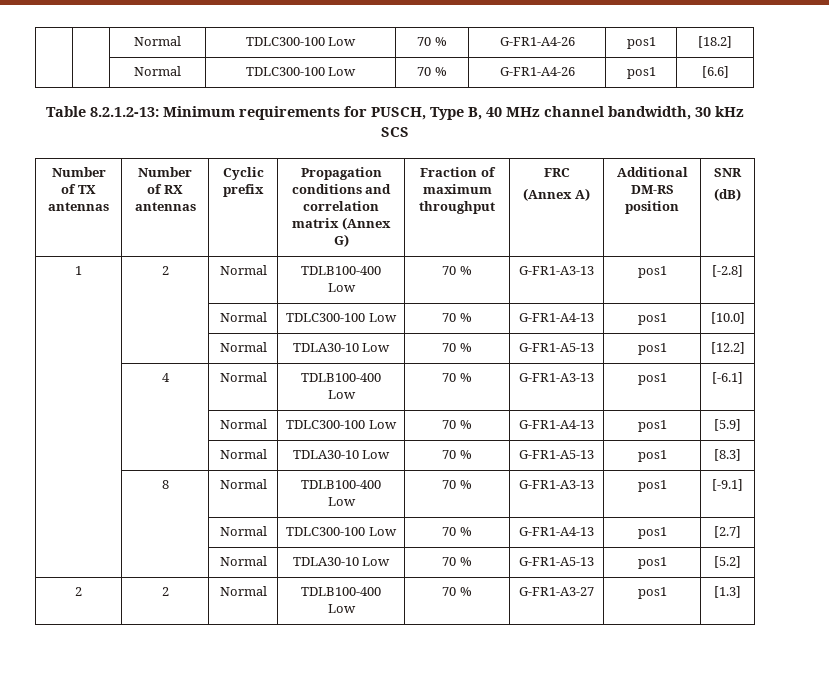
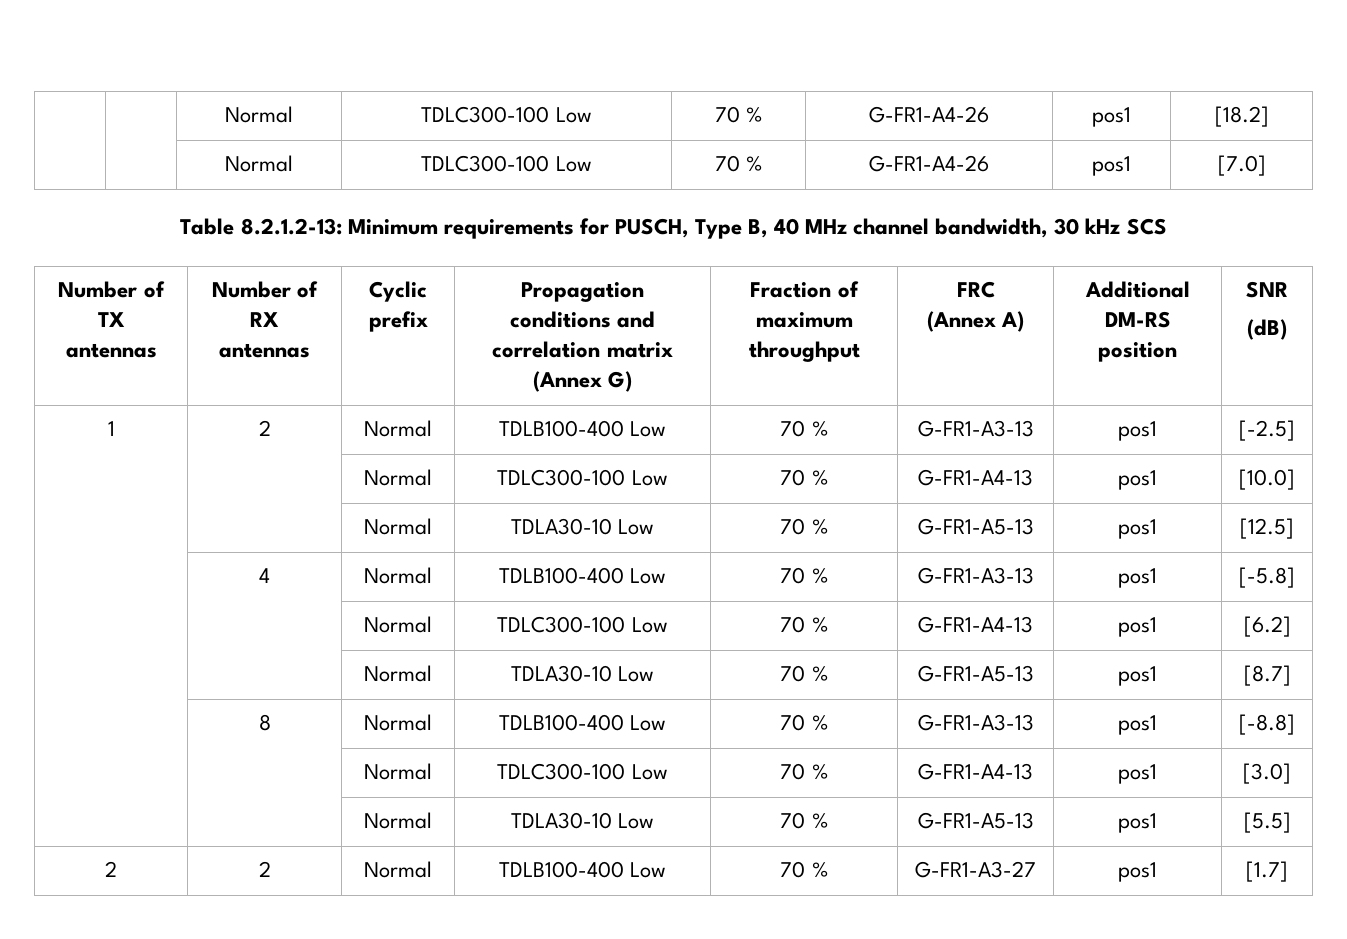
- | | Normal | TDLC300-100 Low | 70 % | G-FR1-A4-26 | pos1 | [6.6]
+ | | Normal | TDLC300-100 Low | 70 % | G-FR1-A4-26 | pos1 | [7.0]
- 1 | 2 | Normal | TDLB100-400 Low | 70 % | G-FR1-A3-13 | pos1 | [-2.8]
+ 1 | 2 | Normal | TDLB100-400 Low | 70 % | G-FR1-A3-13 | pos1 | [-2.5]
- | | Normal | TDLA30-10 Low | 70 % | G-FR1-A5-13 | pos1 | [12.2]
+ | | Normal | TDLA30-10 Low | 70 % | G-FR1-A5-13 | pos1 | [12.5]
- | 4 | Normal | TDLB100-400 Low | 70 % | G-FR1-A3-13 | pos1 | [-6.1]
- | | Normal | TDLC300-100 Low | 70 % | G-FR1-A4-13 | pos1 | [5.9]
- | | Normal | TDLA30-10 Low | 70 % | G-FR1-A5-13 | pos1 | [8.3]
+ | 4 | Normal | TDLB100-400 Low | 70 % | G-FR1-A3-13 | pos1 | [-5.8]
+ | | Normal | TDLC300-100 Low | 70 % | G-FR1-A4-13 | pos1 | [6.2]
+ | | Normal | TDLA30-10 Low | 70 % | G-FR1-A5-13 | pos1 | [8.7]
- | 8 | Normal | TDLB100-400 Low | 70 % | G-FR1-A3-13 | pos1 | [-9.1]
- | | Normal | TDLC300-100 Low | 70 % | G-FR1-A4-13 | pos1 | [2.7]
- | | Normal | TDLA30-10 Low | 70 % | G-FR1-A5-13 | pos1 | [5.2]
+ | 8 | Normal | TDLB100-400 Low | 70 % | G-FR1-A3-13 | pos1 | [-8.8]
+ | | Normal | TDLC300-100 Low | 70 % | G-FR1-A4-13 | pos1 | [3.0]
+ | | Normal | TDLA30-10 Low | 70 % | G-FR1-A5-13 | pos1 | [5.5]
- 2 | 2 | Normal | TDLB100-400 Low | 70 % | G-FR1-A3-27 | pos1 | [1.3]
+ 2 | 2 | Normal | TDLB100-400 Low | 70 % | G-FR1-A3-27 | pos1 | [1.7]

